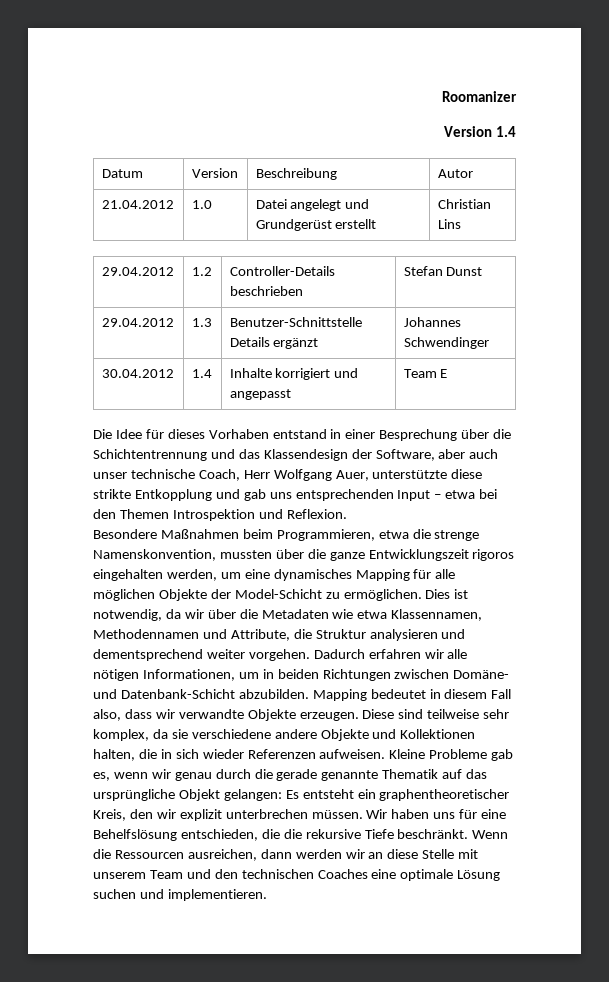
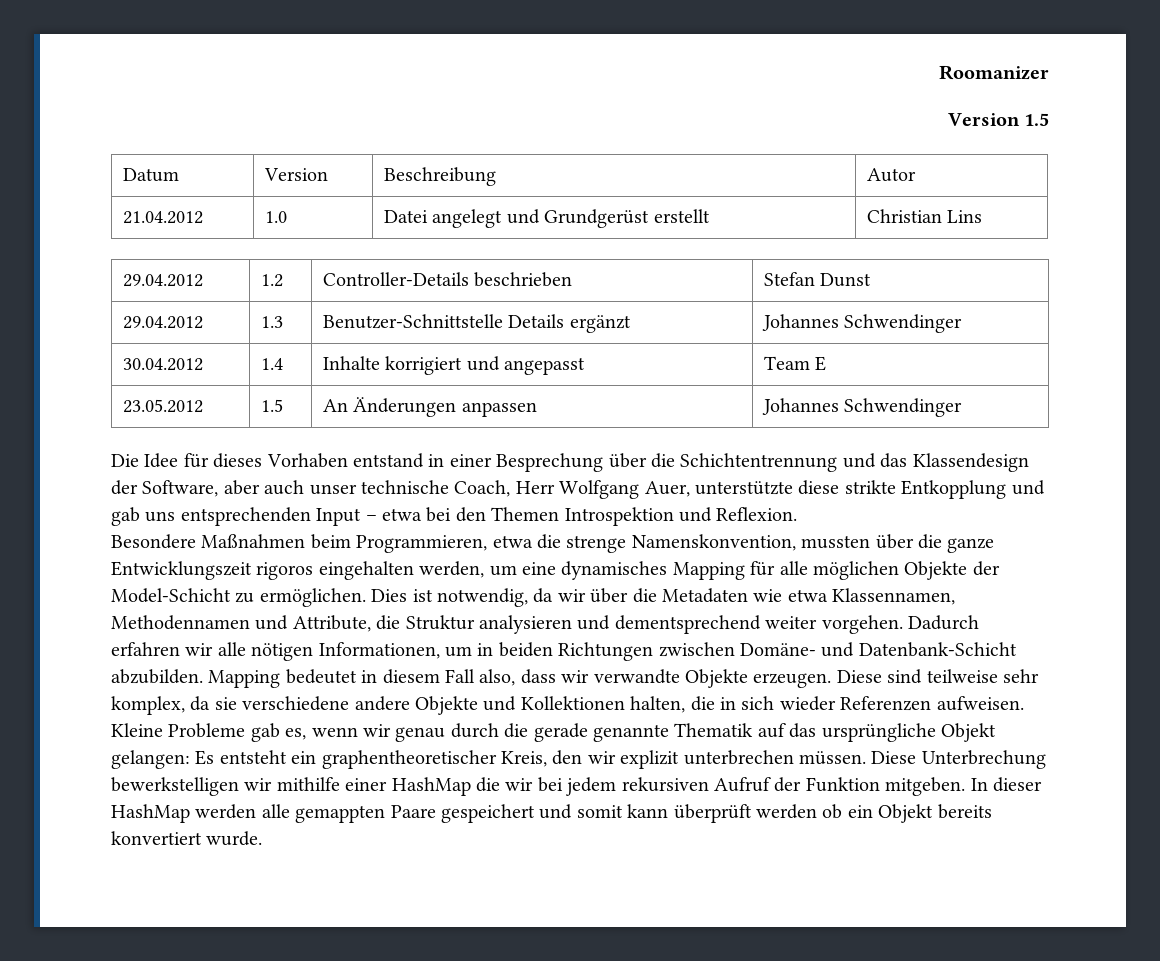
- Version 1.4
+ Version 1.5
+ 23.05.2012 | 1.5 | An Änderungen anpassen | Johannes Schwendinger
- Wir haben uns für eine Behelfslösung entschieden, die die rekursive Tiefe beschränkt. Wenn die Ressourcen ausreichen, dann werden wir an diese Stelle mit unserem Team und den technischen Coaches eine optimale Lösung suchen und implementieren.
+ Diese Unterbrechung bewerkstelligen wir mithilfe einer HashMap die wir bei jedem rekursiven Aufruf der Funktion mitgeben. In dieser HashMap werden alle gemappten Paare gespeichert und somit kann überprüft werden ob ein Objekt bereits konvertiert wurde.

